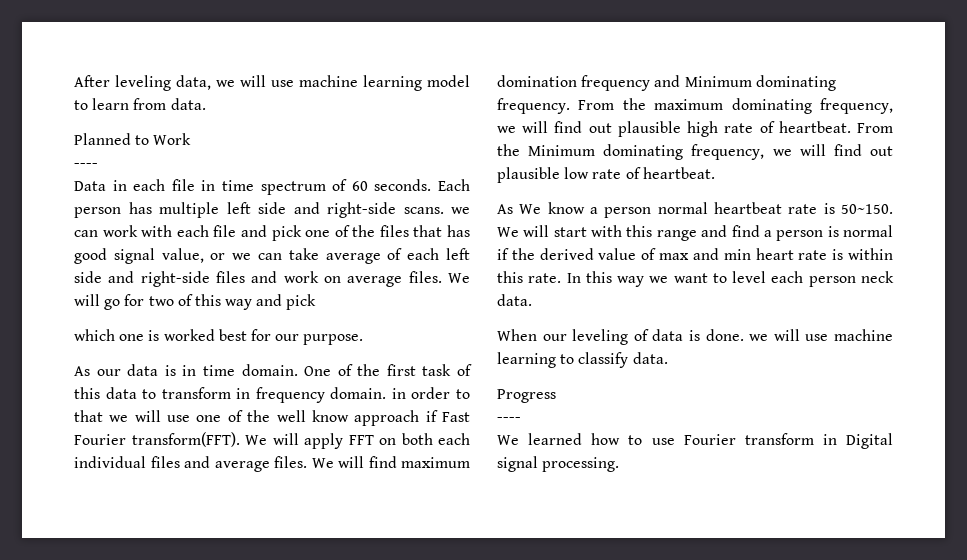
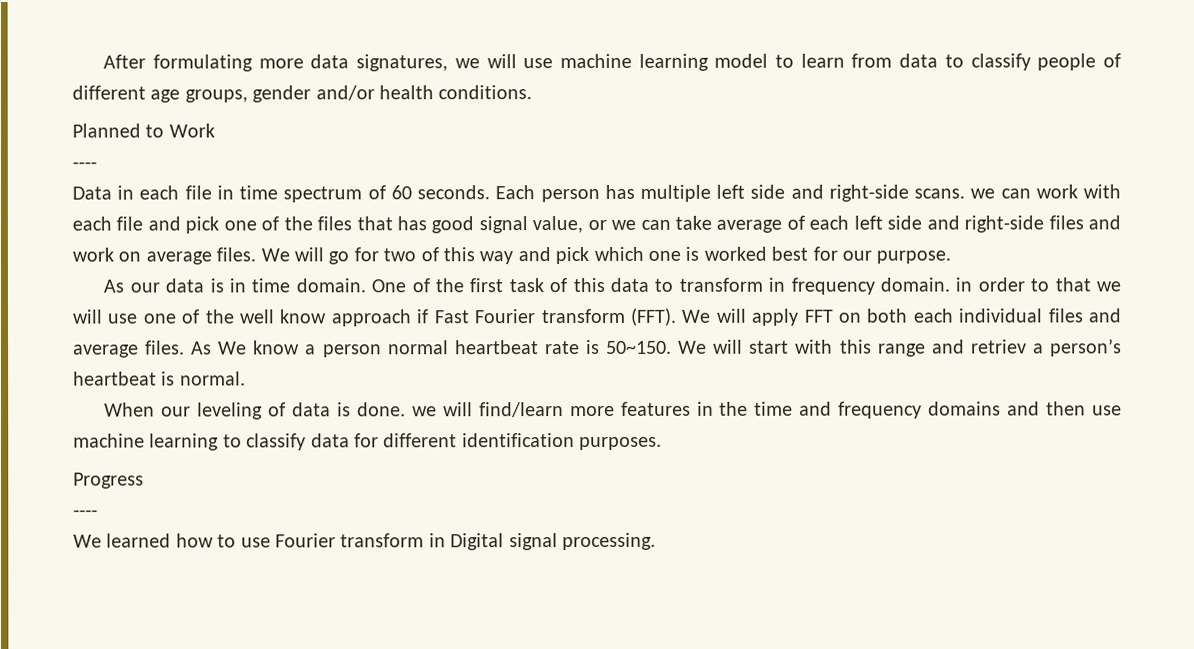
- After leveling data, we will use machine learning model to learn from data.
+ After formulating more data signatures, we will use machine learning model to learn from data to classify people of different age groups, gender and/or health conditions.
- We will go for two of this way and pick
- which one is worked best for our purpose.
+ We will go for two of this way and pick which one is worked best for our purpose.
- One of the first task of this data to transform in frequency domain. in order to that we will use one of the well know approach if Fast Fourier transform(FFT).
+ One of the first task of this data to transform in frequency domain. in order to that we will use one of the well know approach if Fast Fourier transform (FFT).
- We will apply FFT on both each individual files and average files. We will find maximum domination frequency and Minimum dominating frequency. From the maximum dominating frequency, we will find out plausible high rate of heartbeat. From the Minimum dominating frequency, we will find out plausible low rate of heartbeat.
- As We know a person normal heartbeat rate is 50~150.
+ We will apply FFT on both each individual files and average files. As We know a person normal heartbeat rate is 50~150.
- We will start with this range and find a person is normal if the derived value of max and min heart rate is within this rate. In this way we want to level each person neck data.
+ We will start with this range and retriev a person’s heartbeat is normal.
- When our leveling of data is done. we will use machine learning to classify data.
+ When our leveling of data is done. we will find/learn more features in the time and frequency domains and then use machine learning to classify data for different identification purposes.

